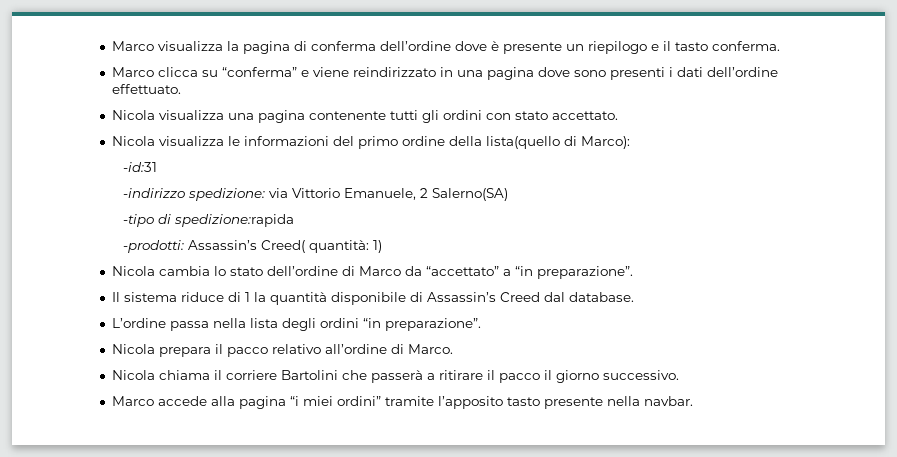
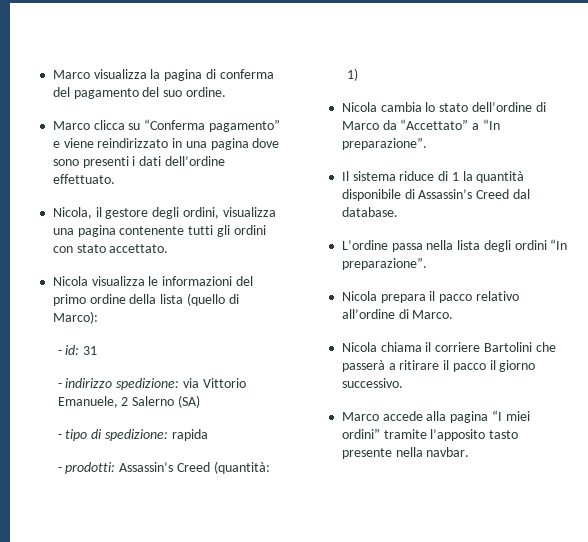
- Marco visualizza la pagina di conferma dell’ordine dove è presente un riepilogo e il tasto conferma.
+ Marco visualizza la pagina di conferma del pagamento del suo ordine.
- Marco clicca su “conferma” e viene reindirizzato in una pagina dove sono presenti i dati dell’ordine effettuato.
+ Marco clicca su “Conferma pagamento” e viene reindirizzato in una pagina dove sono presenti i dati dell’ordine effettuato.
- Nicola visualizza una pagina contenente tutti gli ordini con stato accettato.
+ Nicola, il gestore degli ordini, visualizza una pagina contenente tutti gli ordini con stato accettato.
- Nicola visualizza le informazioni del primo ordine della lista(quello di Marco):
+ Nicola visualizza le informazioni del primo ordine della lista (quello di Marco):
- -id:31
- -indirizzo spedizione: via Vittorio Emanuele, 2 Salerno(SA)
- -tipo di spedizione:rapida
- -prodotti: Assassin’s Creed( quantità: 1)
+ - id: 31
+ - indirizzo spedizione: via Vittorio Emanuele, 2 Salerno (SA)
+ - tipo di spedizione: rapida
+ - prodotti: Assassin’s Creed (quantità: 1)
- Nicola cambia lo stato dell’ordine di Marco da “accettato” a “in preparazione”.
+ Nicola cambia lo stato dell’ordine di Marco da “Accettato” a “In preparazione”.
- L’ordine passa nella lista degli ordini “in preparazione”.
+ L’ordine passa nella lista degli ordini “In preparazione”.
- Marco accede alla pagina “i miei ordini” tramite l’apposito tasto presente nella navbar.
+ Marco accede alla pagina “I miei ordini” tramite l’apposito tasto presente nella navbar.

